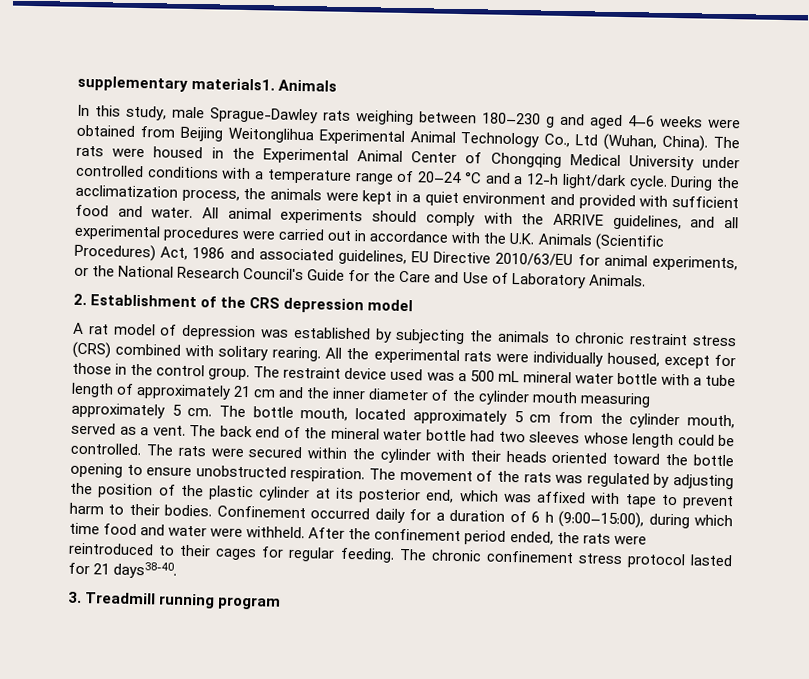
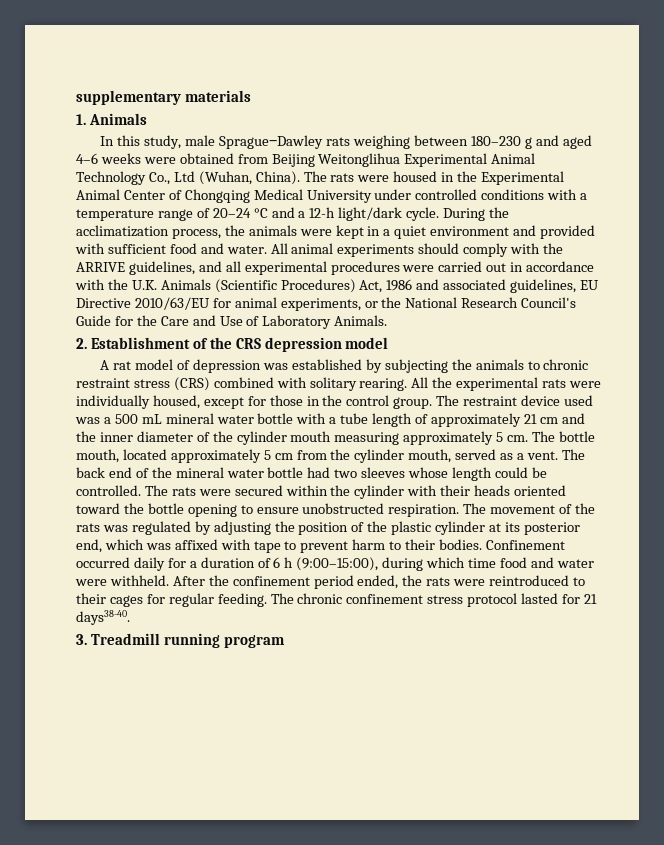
- supplementary materials1. Animals
+ supplementary materials
+ 1. Animals

